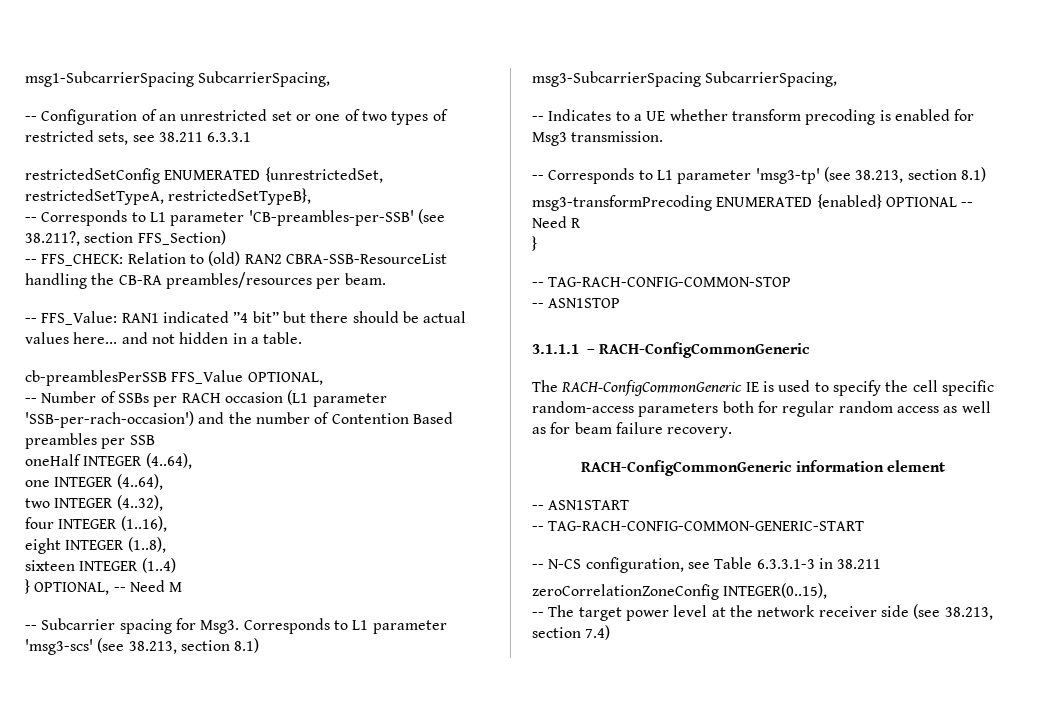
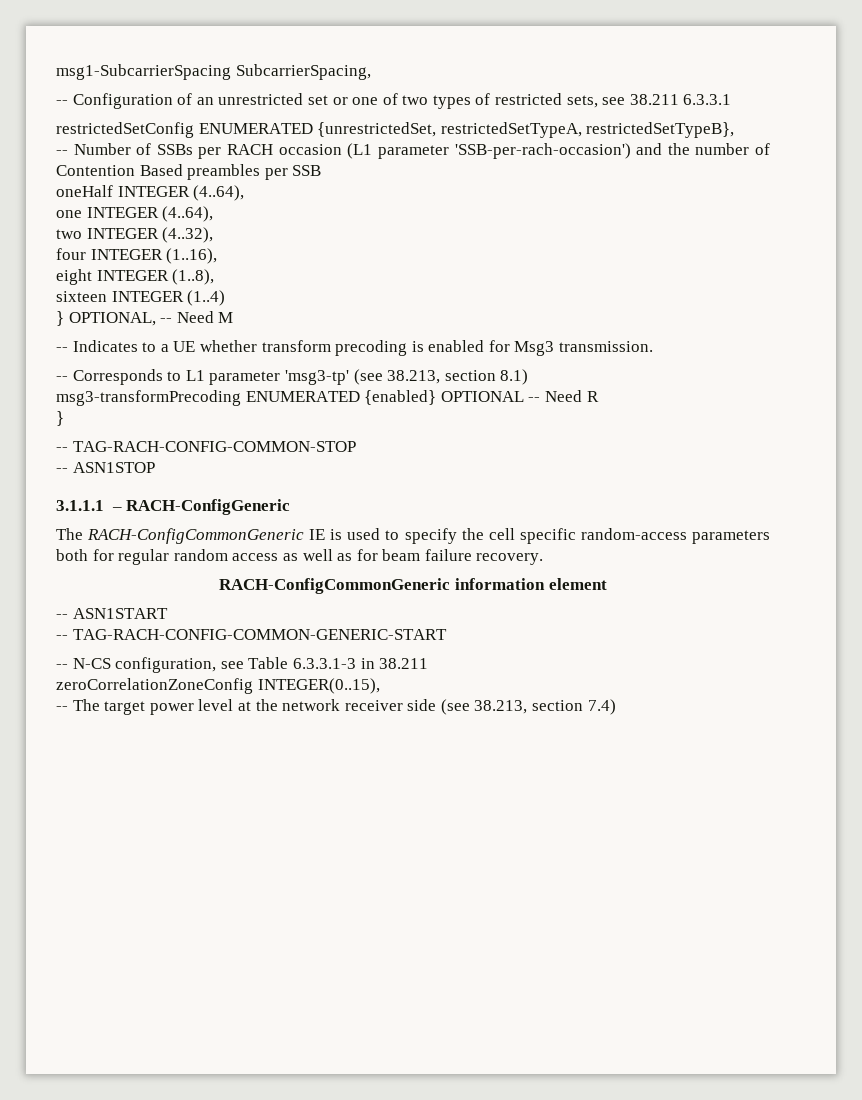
- -- Corresponds to L1 parameter 'CB-preambles-per-SSB' (see 38.211?, section FFS_Section)
- -- FFS_CHECK: Relation to (old) RAN2 CBRA-SSB-ResourceList handling the CB-RA preambles/resources per beam.
- -- FFS_Value: RAN1 indicated ”4 bit” but there should be actual values here... and not hidden in a table.
- cb-preamblesPerSSB FFS_Value OPTIONAL,
- -- Subcarrier spacing for Msg3. Corresponds to L1 parameter 'msg3-scs' (see 38.213, section 8.1)
- msg3-SubcarrierSpacing SubcarrierSpacing,
- 3.1.1.1 – RACH-ConfigCommonGeneric
+ 3.1.1.1 – RACH-ConfigGeneric

